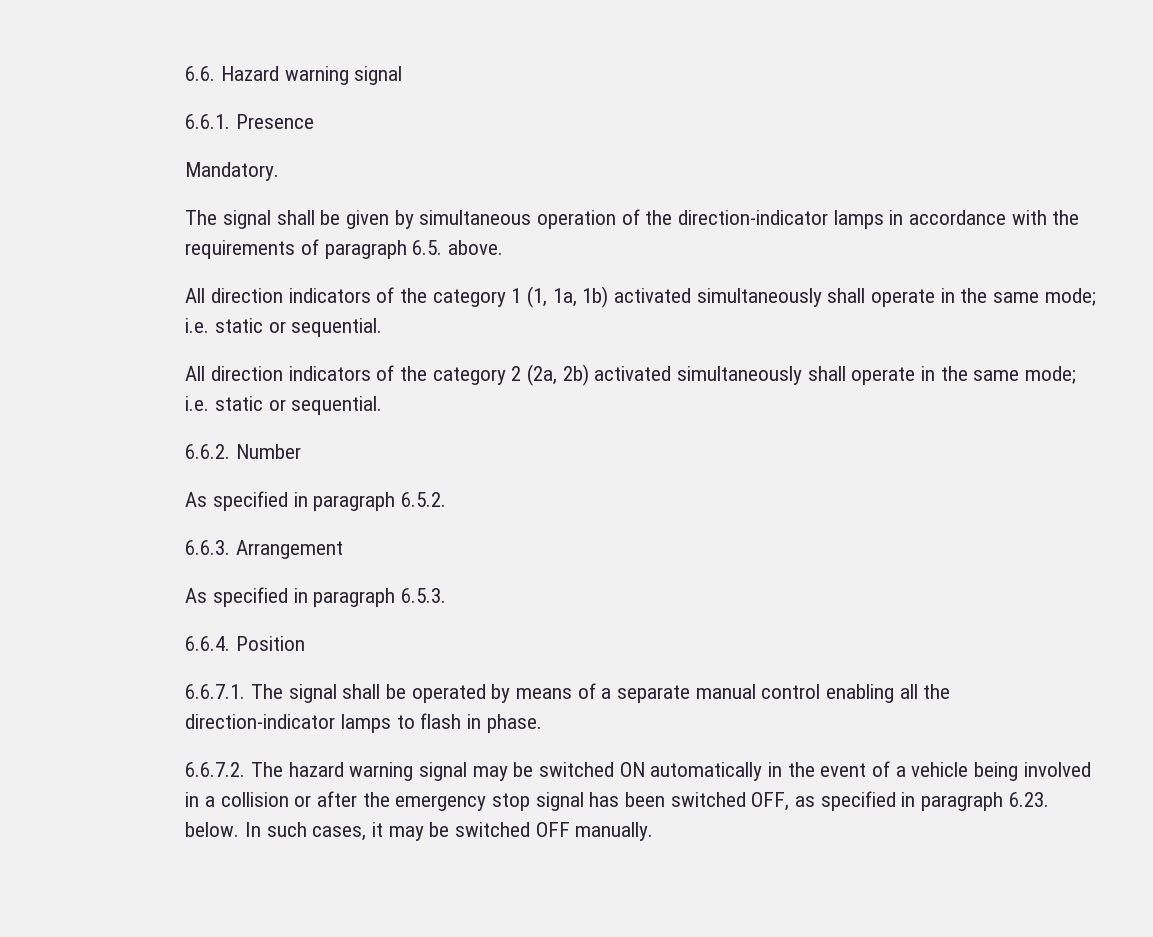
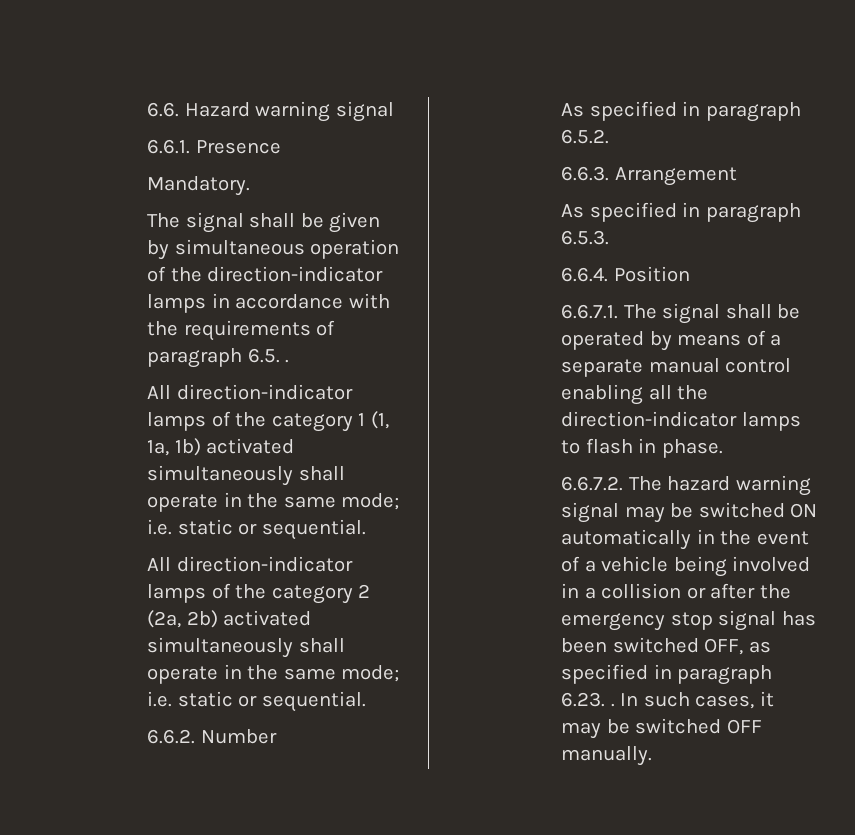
- The signal shall be given by simultaneous operation of the direction-indicator lamps in accordance with the requirements of paragraph 6.5. above.
- All direction indicators of the category 1 (1, 1a, 1b) activated simultaneously shall operate in the same mode; i.e. static or sequential.
+ The signal shall be given by simultaneous operation of the direction-indicator lamps in accordance with the requirements of paragraph 6.5. .
+ All direction-indicator lamps of the category 1 (1, 1a, 1b) activated simultaneously shall operate in the same mode; i.e. static or sequential.
- All direction indicators of the category 2 (2a, 2b) activated simultaneously shall operate in the same mode; i.e. static or sequential.
+ All direction-indicator lamps of the category 2 (2a, 2b) activated simultaneously shall operate in the same mode; i.e. static or sequential.
- 6.6.7.2. The hazard warning signal may be switched ON automatically in the event of a vehicle being involved in a collision or after the emergency stop signal has been switched OFF, as specified in paragraph 6.23. below.
+ 6.6.7.2. The hazard warning signal may be switched ON automatically in the event of a vehicle being involved in a collision or after the emergency stop signal has been switched OFF, as specified in paragraph 6.23. .

